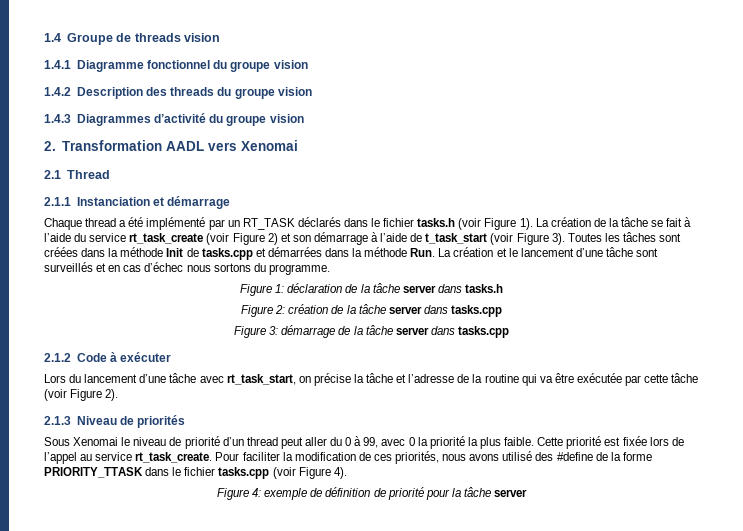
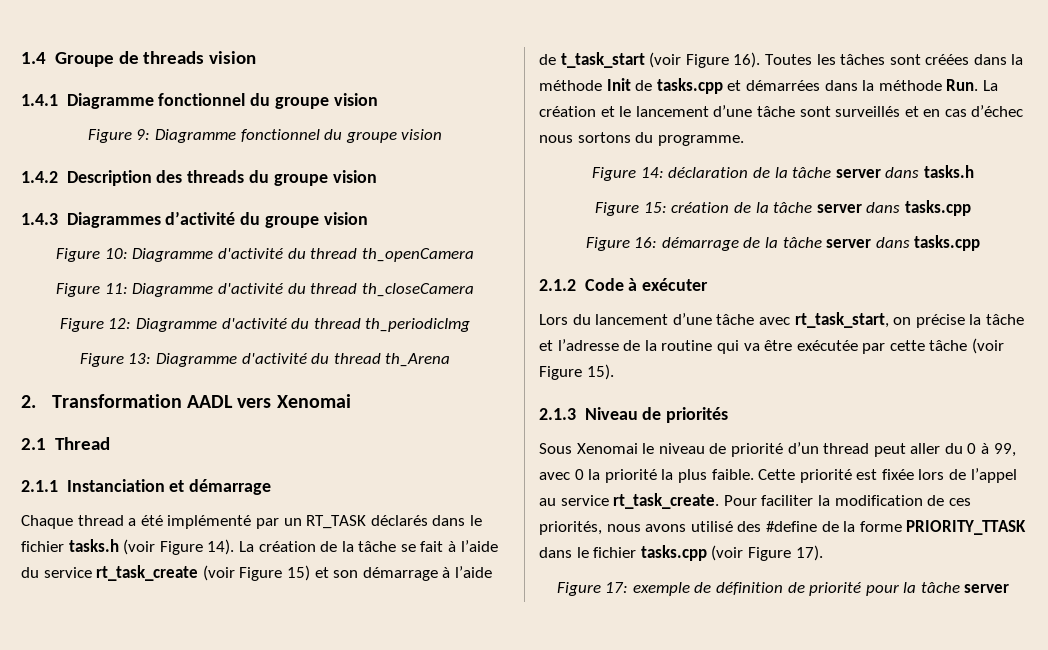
+ Figure 9: Diagramme fonctionnel du groupe vision
+ Figure 10: Diagramme d'activité du thread th_openCamera
+ Figure 11: Diagramme d'activité du thread th_closeCamera
+ Figure 12: Diagramme d'activité du thread th_periodicImg
+ Figure 13: Diagramme d'activité du thread th_Arena
- Chaque thread a été implémenté par un RT_TASK déclarés dans le fichier tasks.h (voir Figure 1).
+ Chaque thread a été implémenté par un RT_TASK déclarés dans le fichier tasks.h (voir Figure 14).
- La création de la tâche se fait à l’aide du service rt_task_create (voir Figure 2) et son démarrage à l’aide de t_task_start (voir Figure 3).
+ La création de la tâche se fait à l’aide du service rt_task_create (voir Figure 15) et son démarrage à l’aide de t_task_start (voir Figure 16).
- Figure 1: déclaration de la tâche server dans tasks.h
+ Figure 14: déclaration de la tâche server dans tasks.h
- Figure 2: création de la tâche server dans tasks.cpp
+ Figure 15: création de la tâche server dans tasks.cpp
- Figure 3: démarrage de la tâche server dans tasks.cpp
+ Figure 16: démarrage de la tâche server dans tasks.cpp
- Lors du lancement d’une tâche avec rt_task_start, on précise la tâche et l’adresse de la routine qui va être exécutée par cette tâche (voir Figure 2).
+ Lors du lancement d’une tâche avec rt_task_start, on précise la tâche et l’adresse de la routine qui va être exécutée par cette tâche (voir Figure 15).
- Pour faciliter la modification de ces priorités, nous avons utilisé des #define de la forme PRIORITY_TTASK dans le fichier tasks.cpp (voir Figure 4).
- Figure 4: exemple de définition de priorité pour la tâche server
+ Pour faciliter la modification de ces priorités, nous avons utilisé des #define de la forme PRIORITY_TTASK dans le fichier tasks.cpp (voir Figure 17).
+ Figure 17: exemple de définition de priorité pour la tâche server

